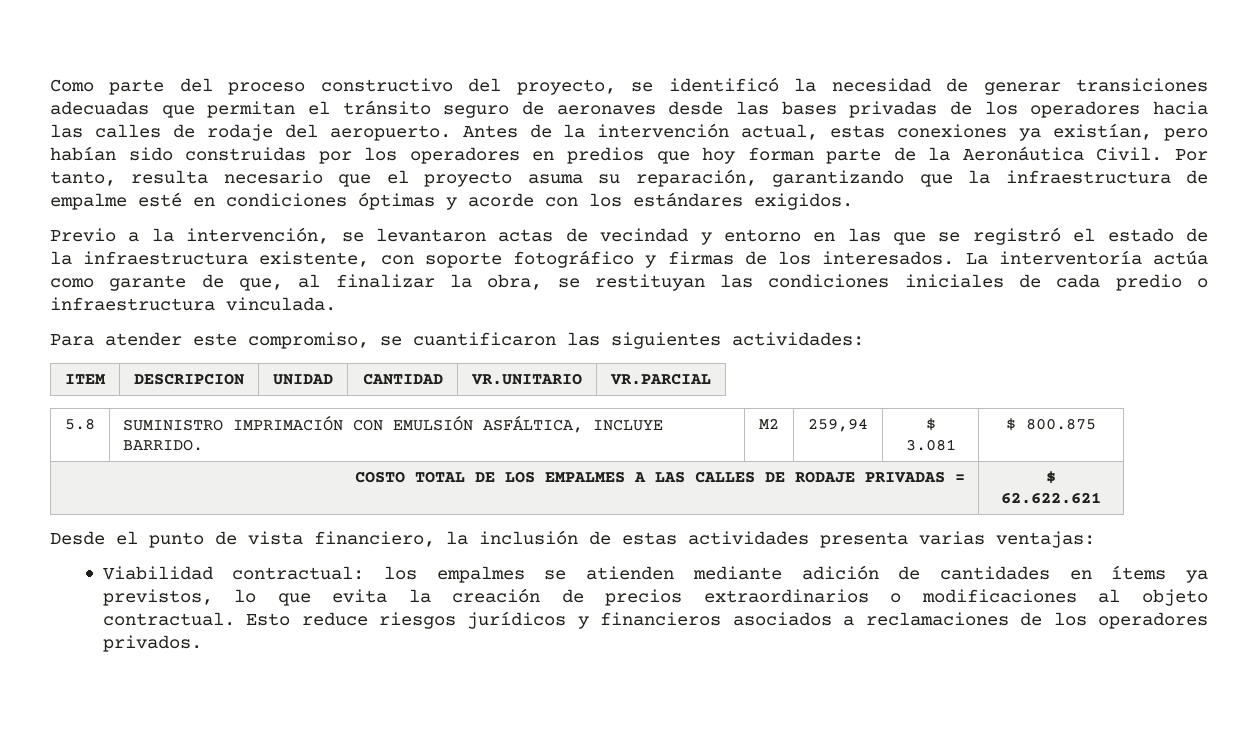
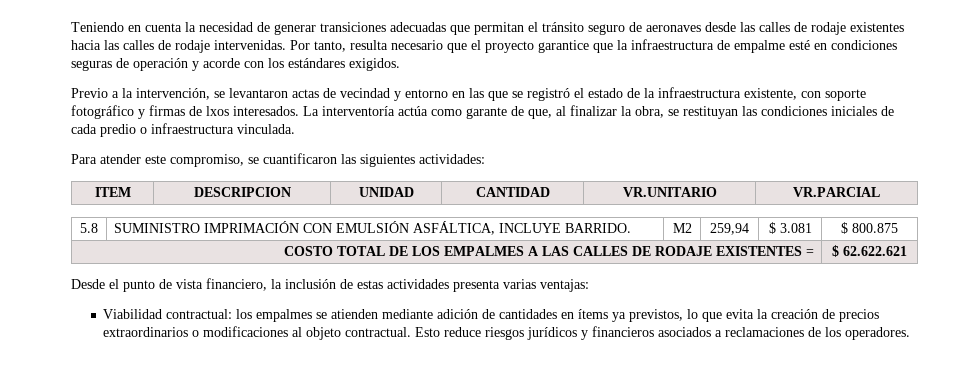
- Como parte del proceso constructivo del proyecto, se identificó la necesidad de generar transiciones adecuadas que permitan el tránsito seguro de aeronaves desde las bases privadas de los operadores hacia las calles de rodaje del aeropuerto. Antes de la intervención actual, estas conexiones ya existían, pero habían sido construidas por los operadores en predios que hoy forman parte de la Aeronáutica Civil.
+ Teniendo en cuenta la necesidad de generar transiciones adecuadas que permitan el tránsito seguro de aeronaves desde las calles de rodaje existentes hacia las calles de rodaje intervenidas.
- Por tanto, resulta necesario que el proyecto asuma su reparación, garantizando que la infraestructura de empalme esté en condiciones óptimas y acorde con los estándares exigidos.
+ Por tanto, resulta necesario que el proyecto garantice que la infraestructura de empalme esté en condiciones seguras de operación y acorde con los estándares exigidos.
- Previo a la intervención, se levantaron actas de vecindad y entorno en las que se registró el estado de la infraestructura existente, con soporte fotográfico y firmas de los interesados.
+ Previo a la intervención, se levantaron actas de vecindad y entorno en las que se registró el estado de la infraestructura existente, con soporte fotográfico y firmas de lxos interesados.
- COSTO TOTAL DE LOS EMPALMES A LAS CALLES DE RODAJE PRIVADAS = | $ 62.622.621
+ COSTO TOTAL DE LOS EMPALMES A LAS CALLES DE RODAJE EXISTENTES = | $ 62.622.621
- Esto reduce riesgos jurídicos y financieros asociados a reclamaciones de los operadores privados.
+ Esto reduce riesgos jurídicos y financieros asociados a reclamaciones de los operadores.

